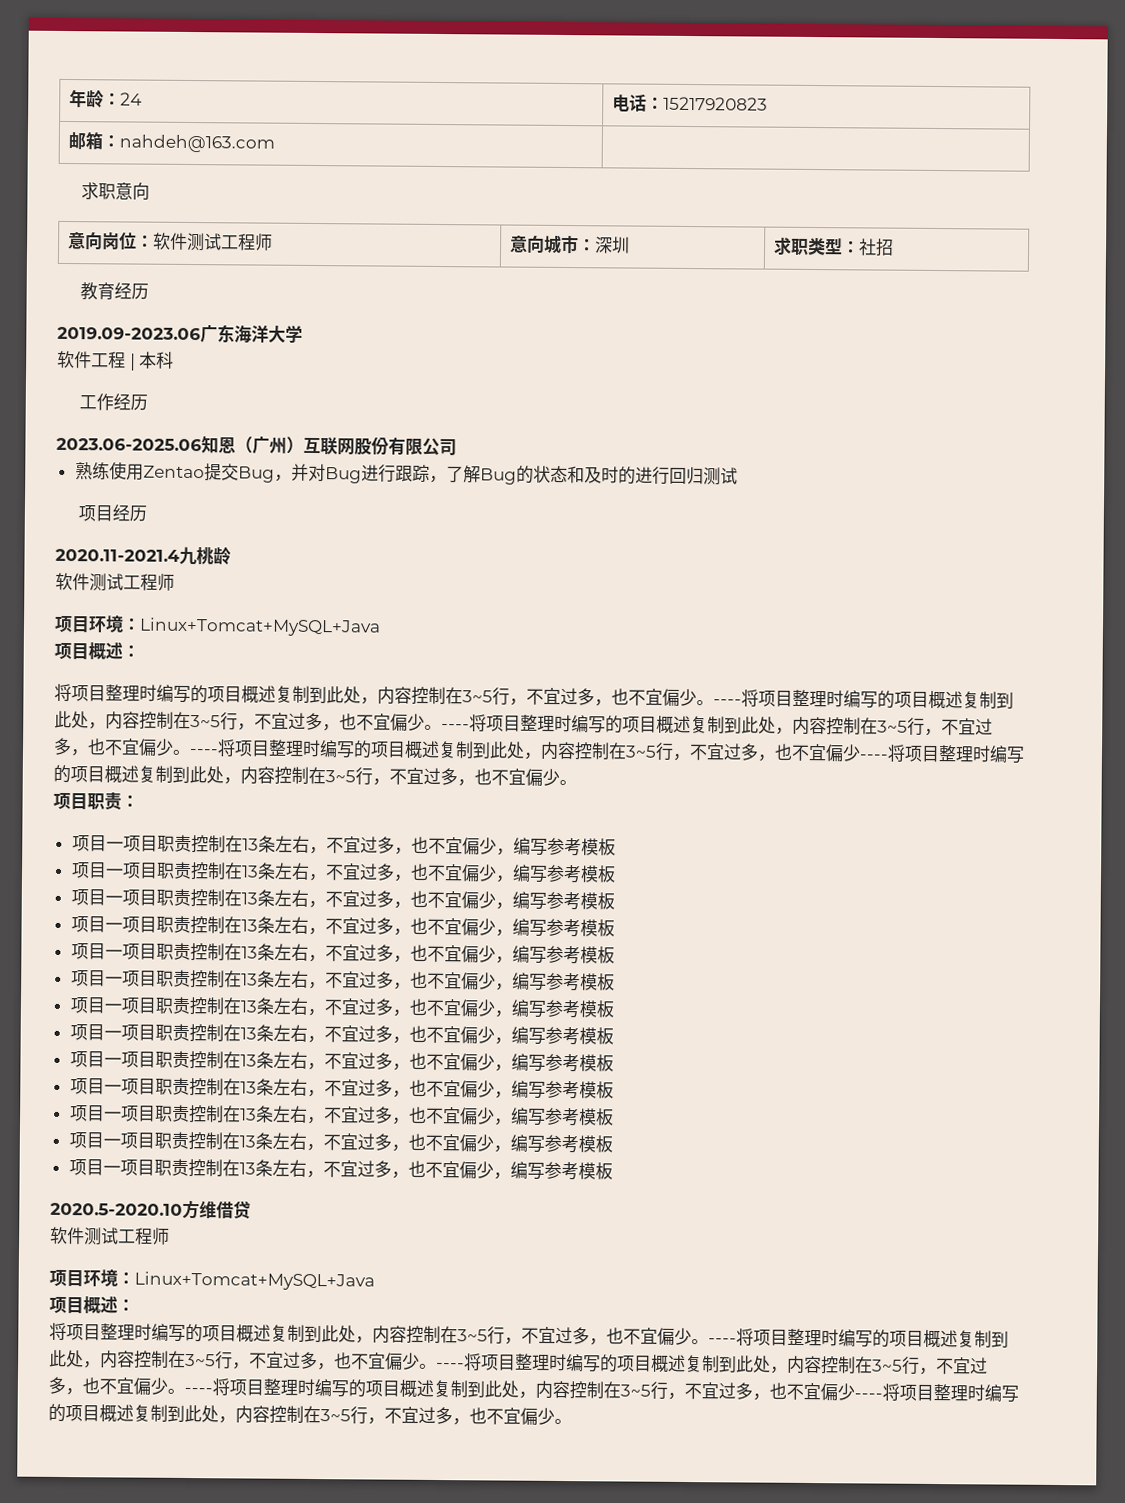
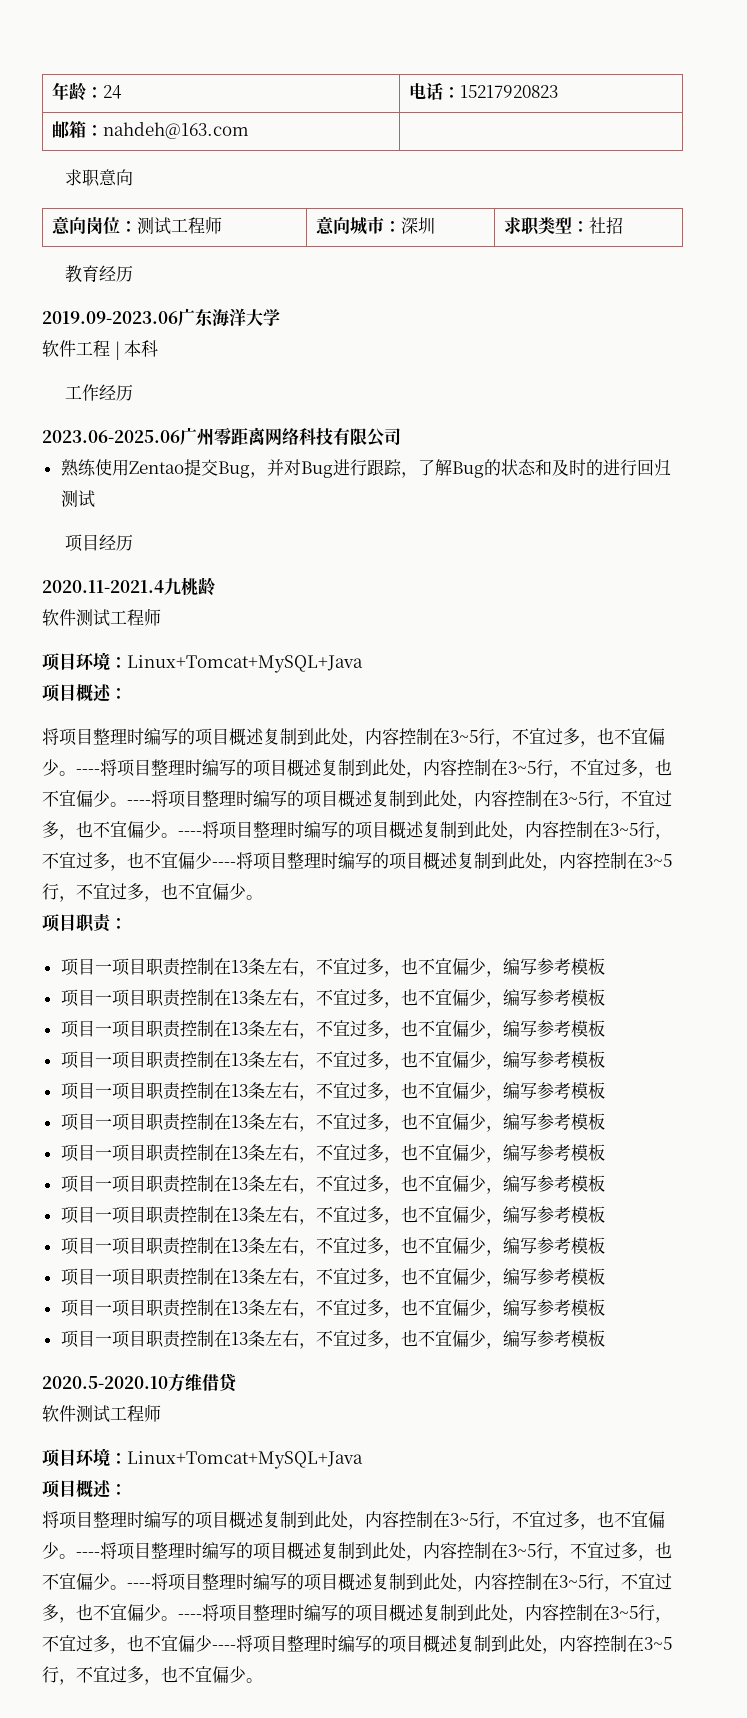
- 意向岗位：软件测试工程师 | 意向城市：深圳 | 求职类型：社招
+ 意向岗位：测试工程师 | 意向城市：深圳 | 求职类型：社招
- 2023.06-2025.06知恩（广州）互联网股份有限公司
+ 2023.06-2025.06广州零距离网络科技有限公司

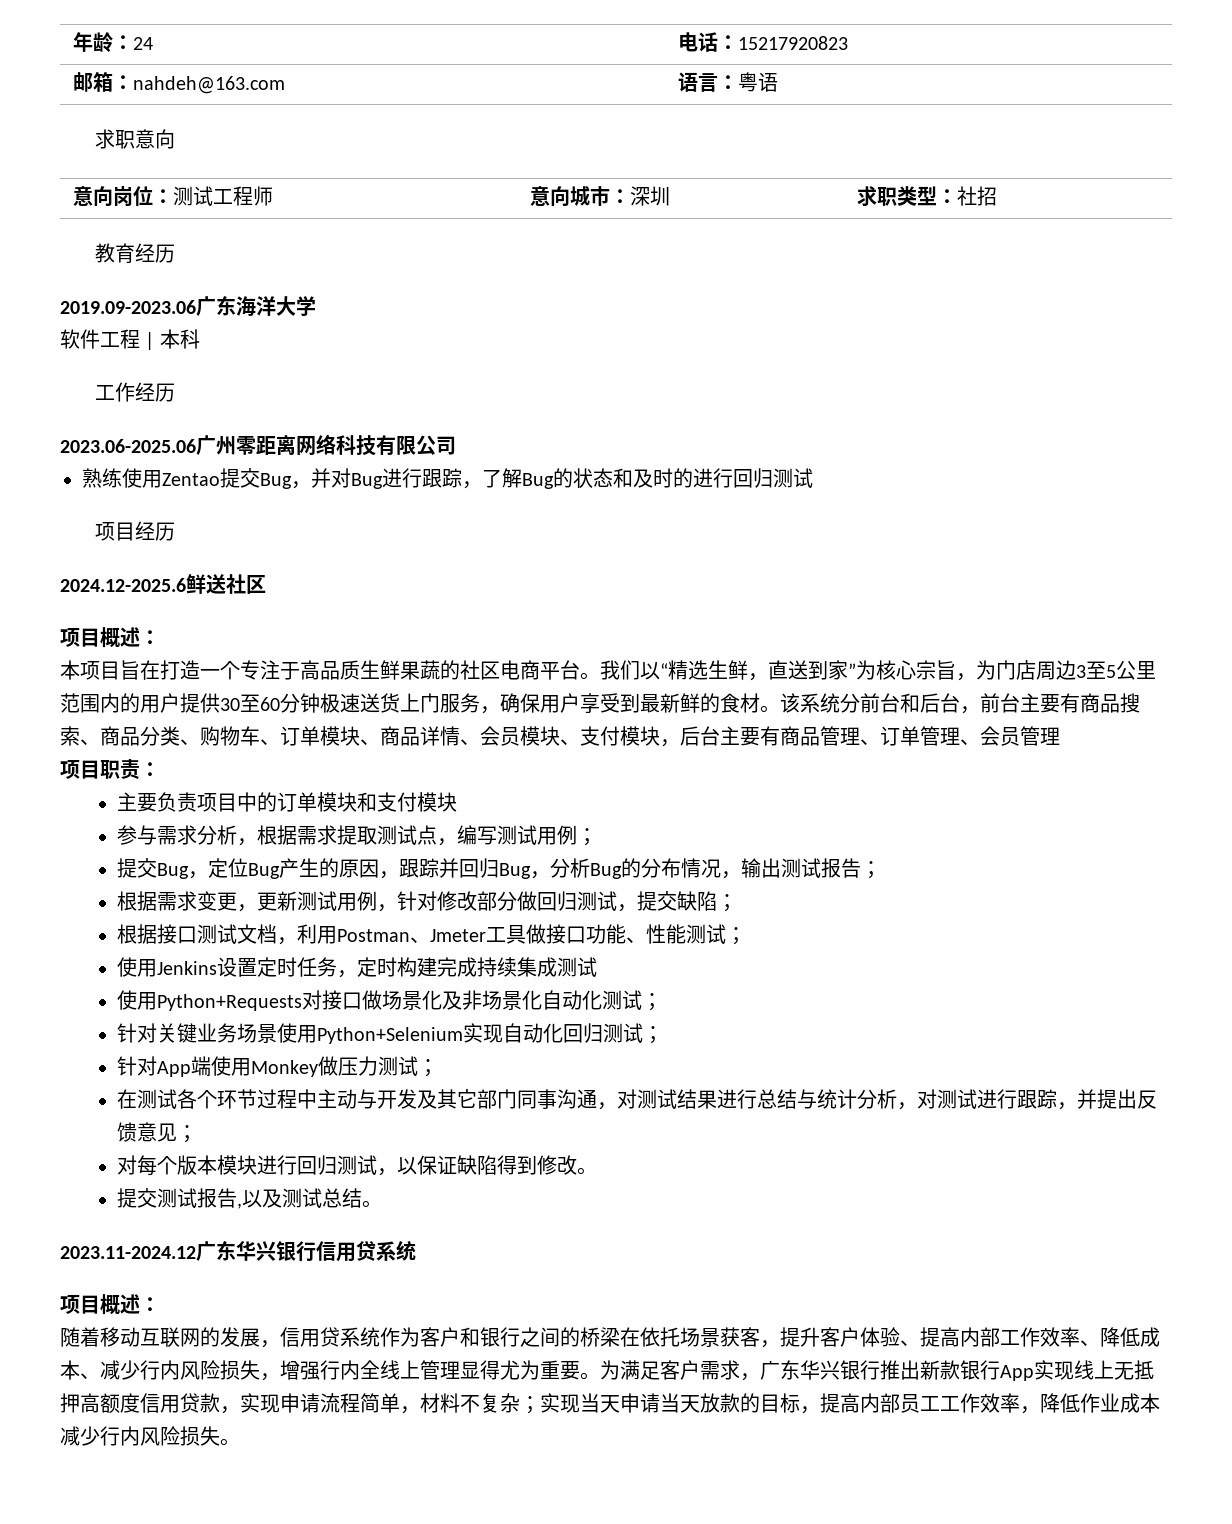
- 邮箱：nahdeh@163.com |
+ 邮箱：nahdeh@163.com | 语言：粤语
- 2020.11-2021.4九桃龄
- 软件测试工程师
- 项目环境：Linux+Tomcat+MySQL+Java
+ 2024.12-2025.6鲜送社区
  项目概述：
- 将项目整理时编写的项目概述复制到此处，内容控制在3~5行，不宜过多，也不宜偏少。----将项目整理时编写的项目概述复制到此处，内容控制在3~5行，不宜过多，也不宜偏少。----将项目整理时编写的项目概述复制到此处，内容控制在3~5行，不宜过多，也不宜偏少。----将项目整理时编写的项目概述复制到此处，内容控制在3~5行，不宜过多，也不宜偏少----将项目整理时编写的项目概述复制到此处，内容控制在3~5行，不宜过多，也不宜偏少。
+ 本项目旨在打造一个专注于高品质生鲜果蔬的社区电商平台。我们以“精选生鲜，直送到家”为核心宗旨，为门店周边3至5公里范围内的用户提供30至60分钟极速送货上门服务，确保用户享受到最新鲜的食材。该系统分前台和后台，前台主要有商品搜索、商品分类、购物车、订单模块、商品详情、会员模块、支付模块，后台主要有商品管理、订单管理、会员管理
  项目职责：
- 项目一项目职责控制在13条左右，不宜过多，也不宜偏少，编写参考模板
- 项目一项目职责控制在13条左右，不宜过多，也不宜偏少，编写参考模板
- 项目一项目职责控制在13条左右，不宜过多，也不宜偏少，编写参考模板
- 项目一项目职责控制在13条左右，不宜过多，也不宜偏少，编写参考模板
- 项目一项目职责控制在13条左右，不宜过多，也不宜偏少，编写参考模板
- 项目一项目职责控制在13条左右，不宜过多，也不宜偏少，编写参考模板
- 项目一项目职责控制在13条左右，不宜过多，也不宜偏少，编写参考模板
- 项目一项目职责控制在13条左右，不宜过多，也不宜偏少，编写参考模板
- 项目一项目职责控制在13条左右，不宜过多，也不宜偏少，编写参考模板
- 项目一项目职责控制在13条左右，不宜过多，也不宜偏少，编写参考模板
- 项目一项目职责控制在13条左右，不宜过多，也不宜偏少，编写参考模板
- 项目一项目职责控制在13条左右，不宜过多，也不宜偏少，编写参考模板
- 项目一项目职责控制在13条左右，不宜过多，也不宜偏少，编写参考模板
- 2020.5-2020.10方维借贷
- 软件测试工程师
- 项目环境：Linux+Tomcat+MySQL+Java
+ 主要负责项目中的订单模块和支付模块
+ 参与需求分析，根据需求提取测试点，编写测试用例；
+ 提交Bug，定位Bug产生的原因，跟踪并回归Bug，分析Bug的分布情况，输出测试报告；
+ 根据需求变更，更新测试用例，针对修改部分做回归测试，提交缺陷；
+ 根据接口测试文档，利用Postman、Jmeter工具做接口功能、性能测试；
+ 使用Jenkins设置定时任务，定时构建完成持续集成测试
+ 使用Python+Requests对接口做场景化及非场景化自动化测试；
+ 针对关键业务场景使用Python+Selenium实现自动化回归测试；
+ 针对App端使用Monkey做压力测试；
+ 在测试各个环节过程中主动与开发及其它部门同事沟通，对测试结果进行总结与统计分析，对测试进行跟踪，并提出反馈意见；
+ 对每个版本模块进行回归测试，以保证缺陷得到修改。
+ 提交测试报告,以及测试总结。
+ 2023.11-2024.12广东华兴银行信用贷系统
  项目概述：
- 将项目整理时编写的项目概述复制到此处，内容控制在3~5行，不宜过多，也不宜偏少。----将项目整理时编写的项目概述复制到此处，内容控制在3~5行，不宜过多，也不宜偏少。----将项目整理时编写的项目概述复制到此处，内容控制在3~5行，不宜过多，也不宜偏少。----将项目整理时编写的项目概述复制到此处，内容控制在3~5行，不宜过多，也不宜偏少----将项目整理时编写的项目概述复制到此处，内容控制在3~5行，不宜过多，也不宜偏少。
+ 随着移动互联网的发展，信用贷系统作为客户和银行之间的桥梁在依托场景获客，提升客户体验、提高内部工作效率、降低成本、减少行内风险损失，增强行内全线上管理显得尤为重要。为满足客户需求，广东华兴银行推出新款银行App实现线上无抵押高额度信用贷款，实现申请流程简单，材料不复杂；实现当天申请当天放款的目标，提高内部员工工作效率，降低作业成本减少行内风险损失。

